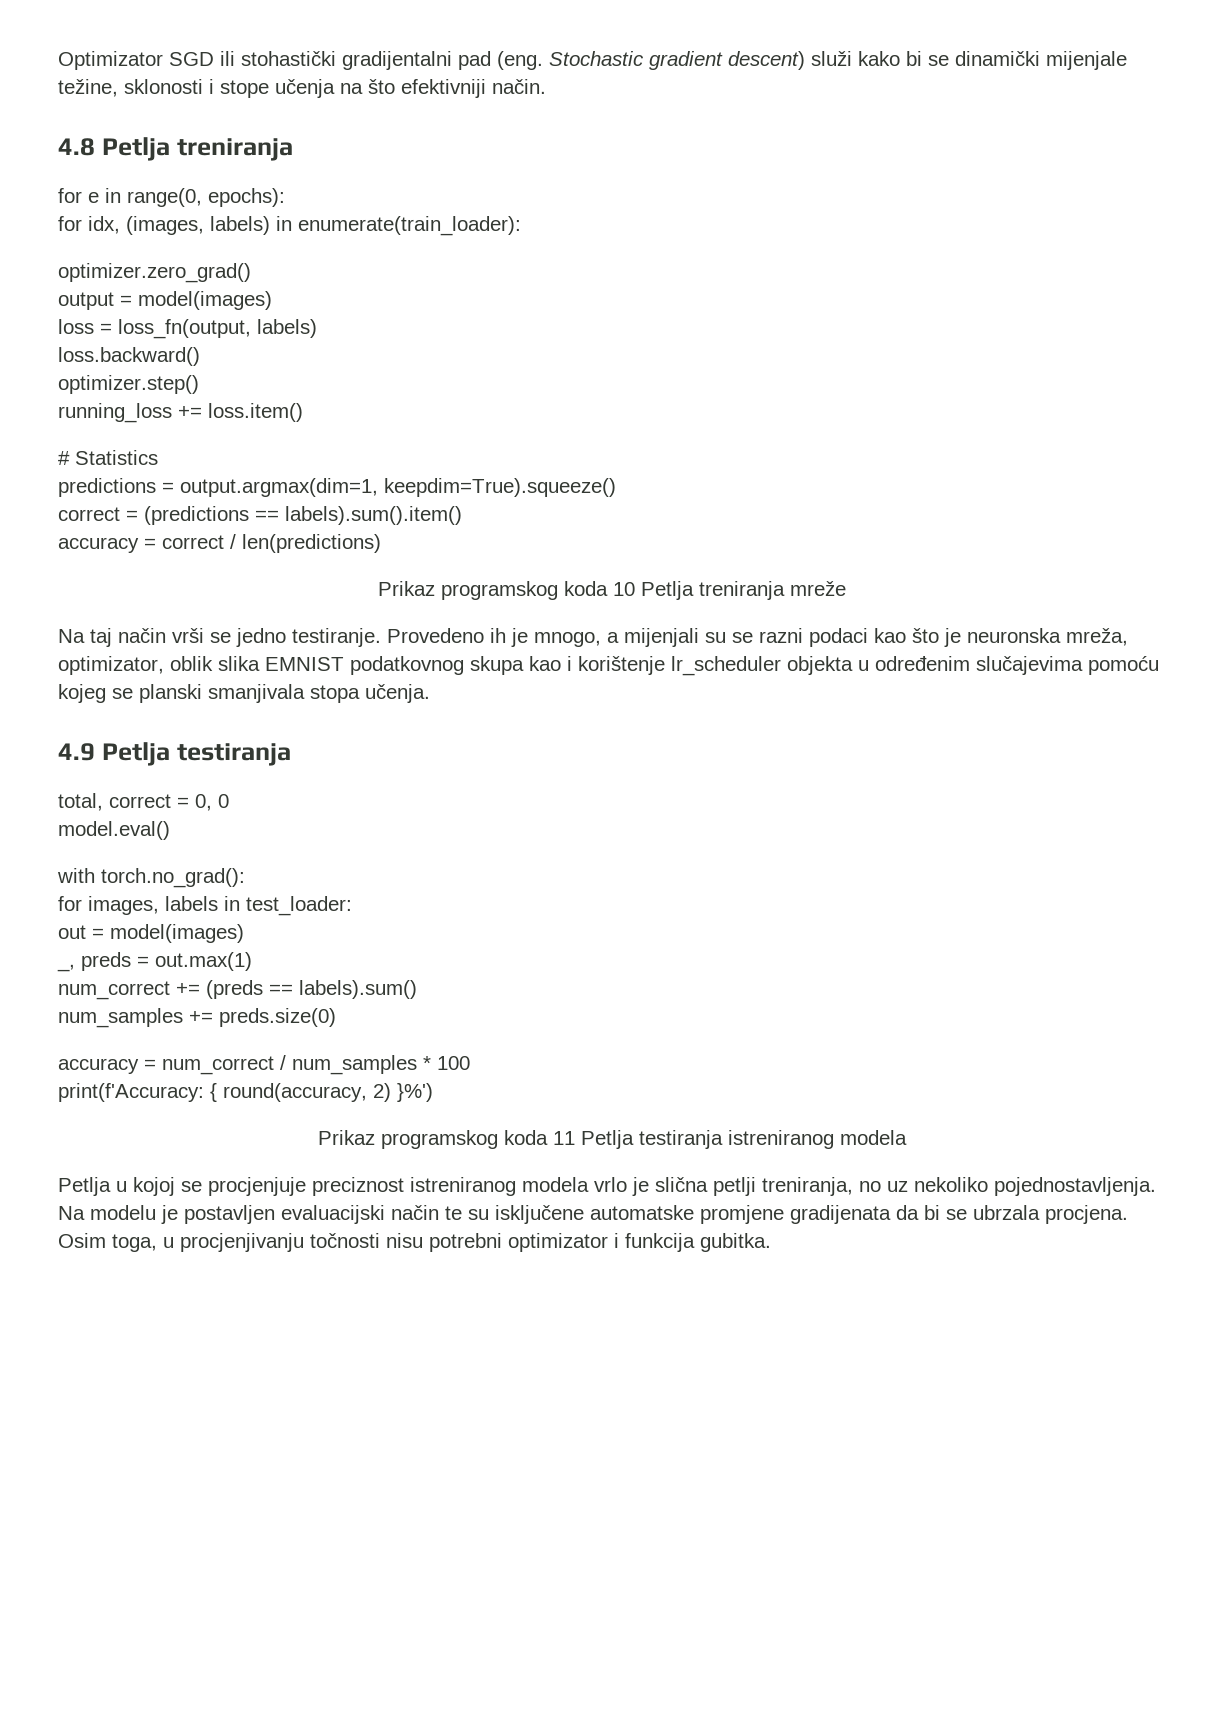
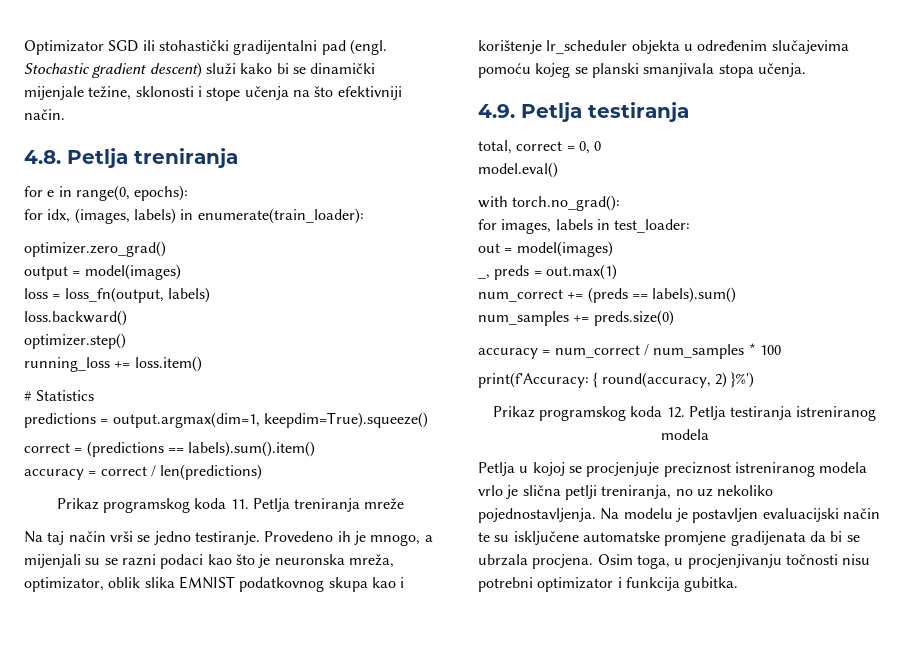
- Optimizator SGD ili stohastički gradijentalni pad (eng.
+ Optimizator SGD ili stohastički gradijentalni pad (engl.
- 4.8 Petlja treniranja
+ 4.8. Petlja treniranja
- Prikaz programskog koda 10 Petlja treniranja mreže
+ Prikaz programskog koda 11. Petlja treniranja mreže
- 4.9 Petlja testiranja
+ 4.9. Petlja testiranja
- Prikaz programskog koda 11 Petlja testiranja istreniranog modela
+ Prikaz programskog koda 12. Petlja testiranja istreniranog modela

